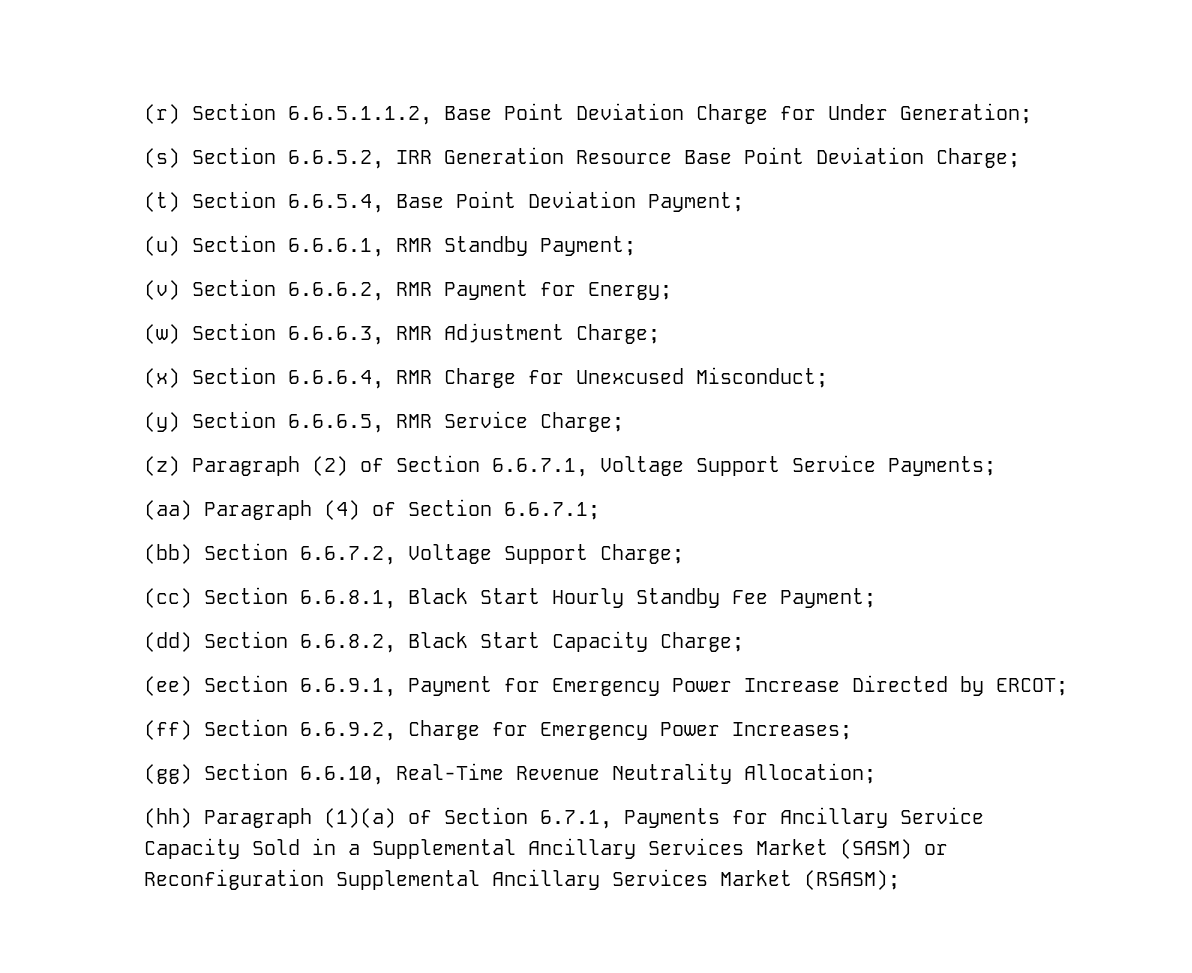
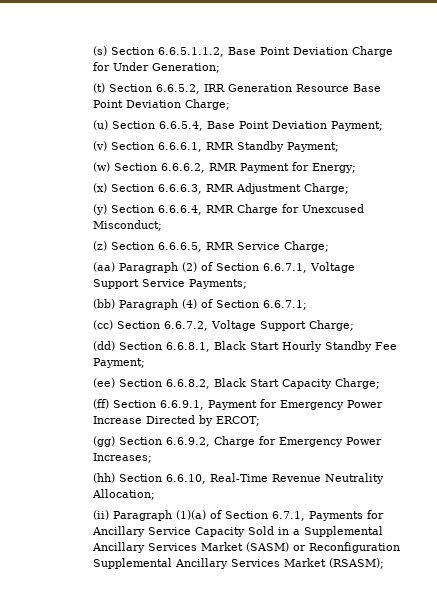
- (r) Section 6.6.5.1.1.2, Base Point Deviation Charge for Under Generation;
+ (s) Section 6.6.5.1.1.2, Base Point Deviation Charge for Under Generation;
- (s) Section 6.6.5.2, IRR Generation Resource Base Point Deviation Charge;
+ (t) Section 6.6.5.2, IRR Generation Resource Base Point Deviation Charge;
- (t) Section 6.6.5.4, Base Point Deviation Payment;
+ (u) Section 6.6.5.4, Base Point Deviation Payment;
- (u) Section 6.6.6.1, RMR Standby Payment;
+ (v) Section 6.6.6.1, RMR Standby Payment;
- (v) Section 6.6.6.2, RMR Payment for Energy;
+ (w) Section 6.6.6.2, RMR Payment for Energy;
- (w) Section 6.6.6.3, RMR Adjustment Charge;
+ (x) Section 6.6.6.3, RMR Adjustment Charge;
- (x) Section 6.6.6.4, RMR Charge for Unexcused Misconduct;
+ (y) Section 6.6.6.4, RMR Charge for Unexcused Misconduct;
- (y) Section 6.6.6.5, RMR Service Charge;
+ (z) Section 6.6.6.5, RMR Service Charge;
- (z) Paragraph (2) of Section 6.6.7.1, Voltage Support Service Payments;
+ (aa) Paragraph (2) of Section 6.6.7.1, Voltage Support Service Payments;
- (aa) Paragraph (4) of Section 6.6.7.1;
+ (bb) Paragraph (4) of Section 6.6.7.1;
- (bb) Section 6.6.7.2, Voltage Support Charge;
+ (cc) Section 6.6.7.2, Voltage Support Charge;
- (cc) Section 6.6.8.1, Black Start Hourly Standby Fee Payment;
+ (dd) Section 6.6.8.1, Black Start Hourly Standby Fee Payment;
- (dd) Section 6.6.8.2, Black Start Capacity Charge;
+ (ee) Section 6.6.8.2, Black Start Capacity Charge;
- (ee) Section 6.6.9.1, Payment for Emergency Power Increase Directed by ERCOT;
+ (ff) Section 6.6.9.1, Payment for Emergency Power Increase Directed by ERCOT;
- (ff) Section 6.6.9.2, Charge for Emergency Power Increases;
+ (gg) Section 6.6.9.2, Charge for Emergency Power Increases;
- (gg) Section 6.6.10, Real-Time Revenue Neutrality Allocation;
+ (hh) Section 6.6.10, Real-Time Revenue Neutrality Allocation;
- (hh) Paragraph (1)(a) of Section 6.7.1, Payments for Ancillary Service Capacity Sold in a Supplemental Ancillary Services Market (SASM) or Reconfiguration Supplemental Ancillary Services Market (RSASM);
+ (ii) Paragraph (1)(a) of Section 6.7.1, Payments for Ancillary Service Capacity Sold in a Supplemental Ancillary Services Market (SASM) or Reconfiguration Supplemental Ancillary Services Market (RSASM);

